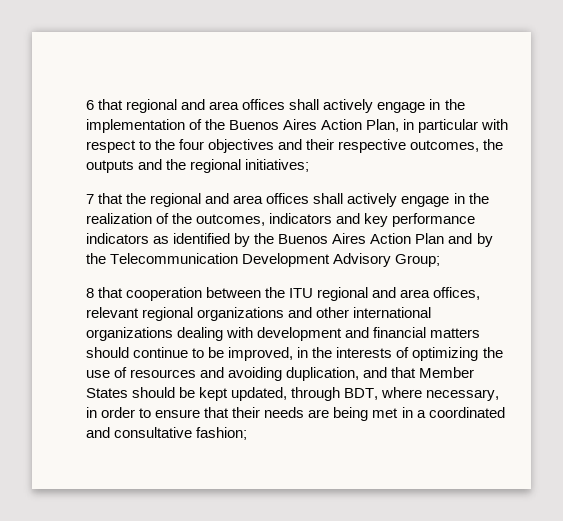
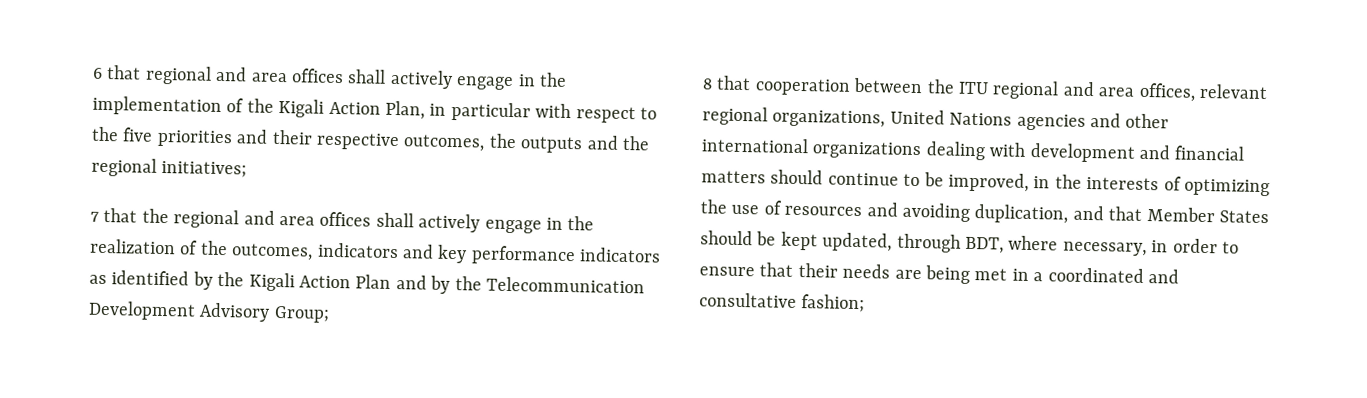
- 6 that regional and area offices shall actively engage in the implementation of the Buenos Aires Action Plan, in particular with respect to the four objectives and their respective outcomes, the outputs and the regional initiatives;
+ 6 that regional and area offices shall actively engage in the implementation of the Kigali Action Plan, in particular with respect to the five priorities and their respective outcomes, the outputs and the regional initiatives;
- 7 that the regional and area offices shall actively engage in the realization of the outcomes, indicators and key performance indicators as identified by the Buenos Aires Action Plan and by the Telecommunication Development Advisory Group;
+ 7 that the regional and area offices shall actively engage in the realization of the outcomes, indicators and key performance indicators as identified by the Kigali Action Plan and by the Telecommunication Development Advisory Group;
- 8 that cooperation between the ITU regional and area offices, relevant regional organizations and other international organizations dealing with development and financial matters should continue to be improved, in the interests of optimizing the use of resources and avoiding duplication, and that Member States should be kept updated, through BDT, where necessary, in order to ensure that their needs are being met in a coordinated and consultative fashion;
+ 8 that cooperation between the ITU regional and area offices, relevant regional organizations, United Nations agencies and other international organizations dealing with development and financial matters should continue to be improved, in the interests of optimizing the use of resources and avoiding duplication, and that Member States should be kept updated, through BDT, where necessary, in order to ensure that their needs are being met in a coordinated and consultative fashion;

